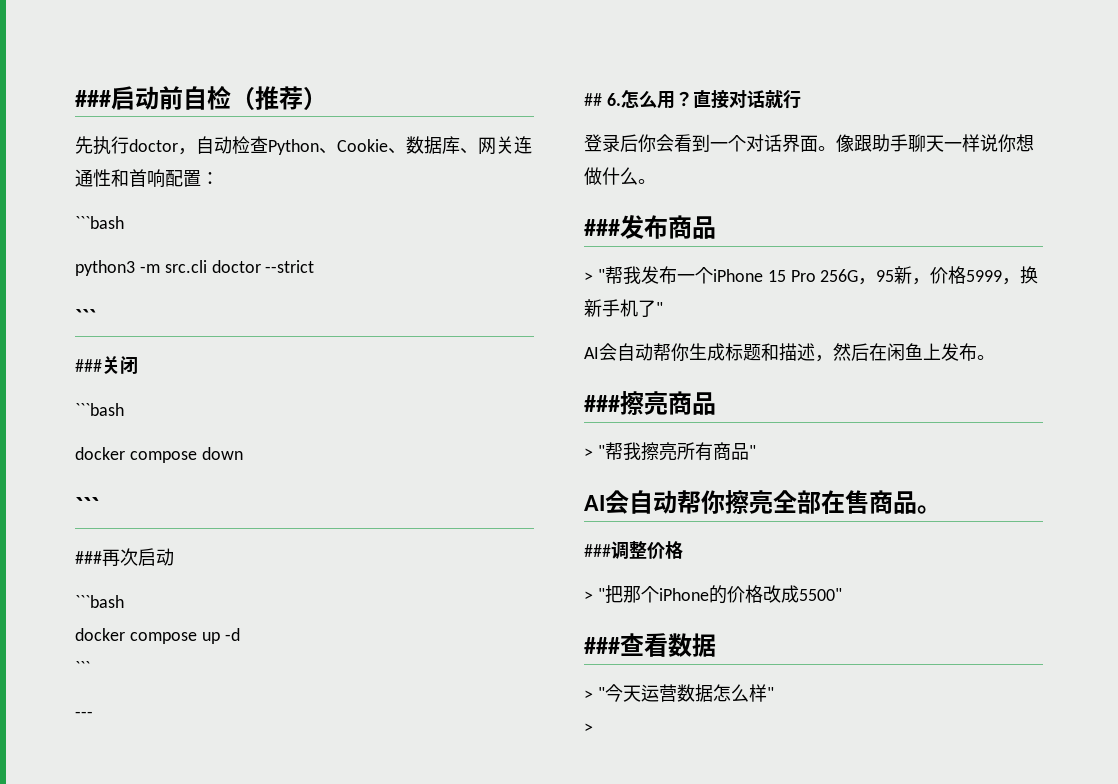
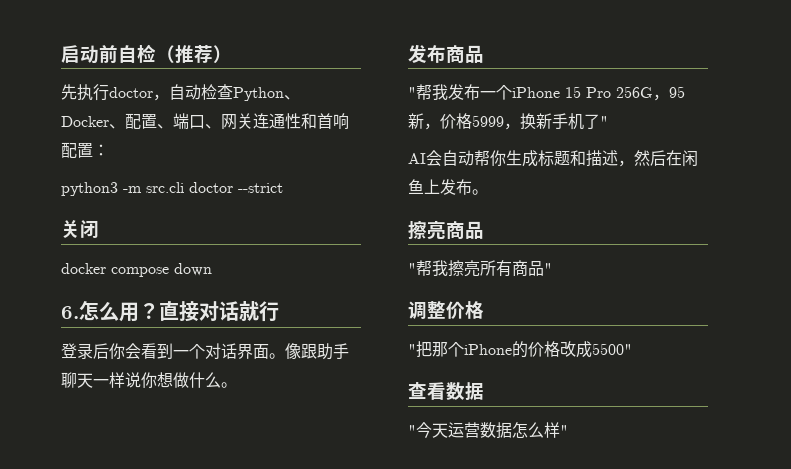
- ###启动前自检（推荐）
+ 启动前自检（推荐）
- 先执行doctor，自动检查Python、Cookie、数据库、网关连通性和首响配置：
- ```bash
+ 先执行doctor，自动检查Python、Docker、配置、端口、网关连通性和首响配置：
  python3 -m src.cli doctor --strict
- ```
- ###关闭
- ```bash
+ 关闭
  docker compose down
- ```
- ###再次启动
- ```bash
- docker compose up -d
- ```
- ---
- ## 6.怎么用？
+ 6.怎么用？
- ###发布商品
+ 发布商品
- > "帮我发布一个iPhone 15 Pro 256G，95新，价格5999，换新手机了"
+ "帮我发布一个iPhone 15 Pro 256G，95新，价格5999，换新手机了"
- ###擦亮商品
+ 擦亮商品
- > "帮我擦亮所有商品"
+ "帮我擦亮所有商品"
- AI会自动帮你擦亮全部在售商品。
- ###调整价格
+ 调整价格
- > "把那个iPhone的价格改成5500"
+ "把那个iPhone的价格改成5500"
- ###查看数据
+ 查看数据
- > "今天运营数据怎么样"
- >
+ "今天运营数据怎么样"

